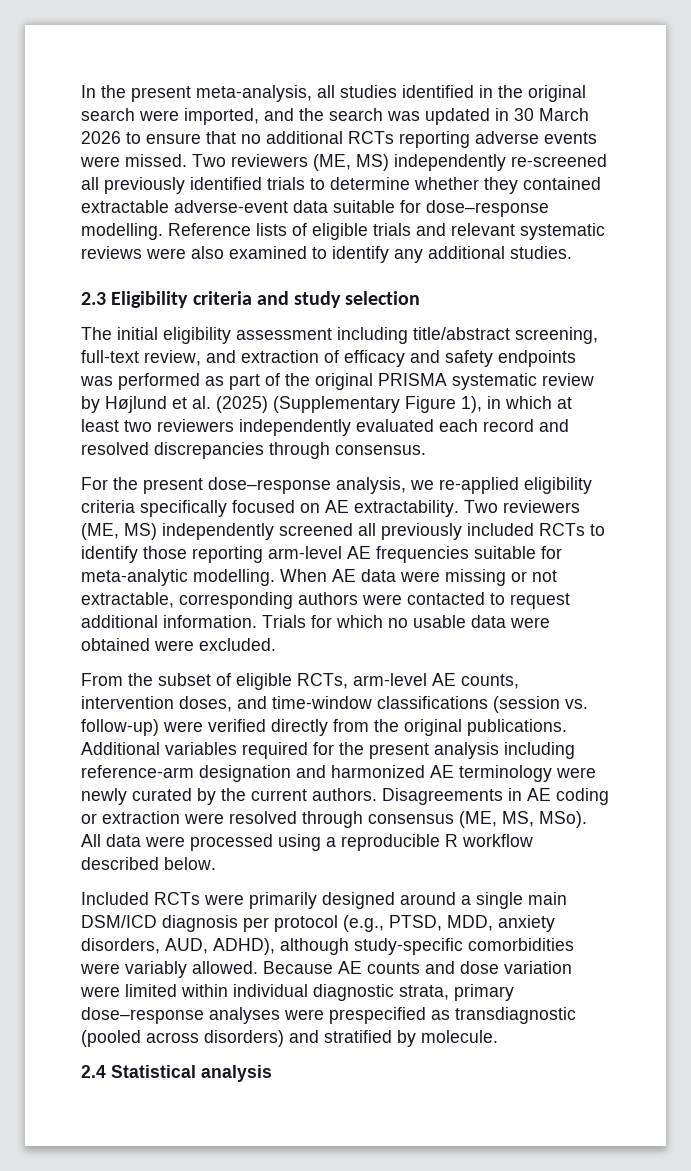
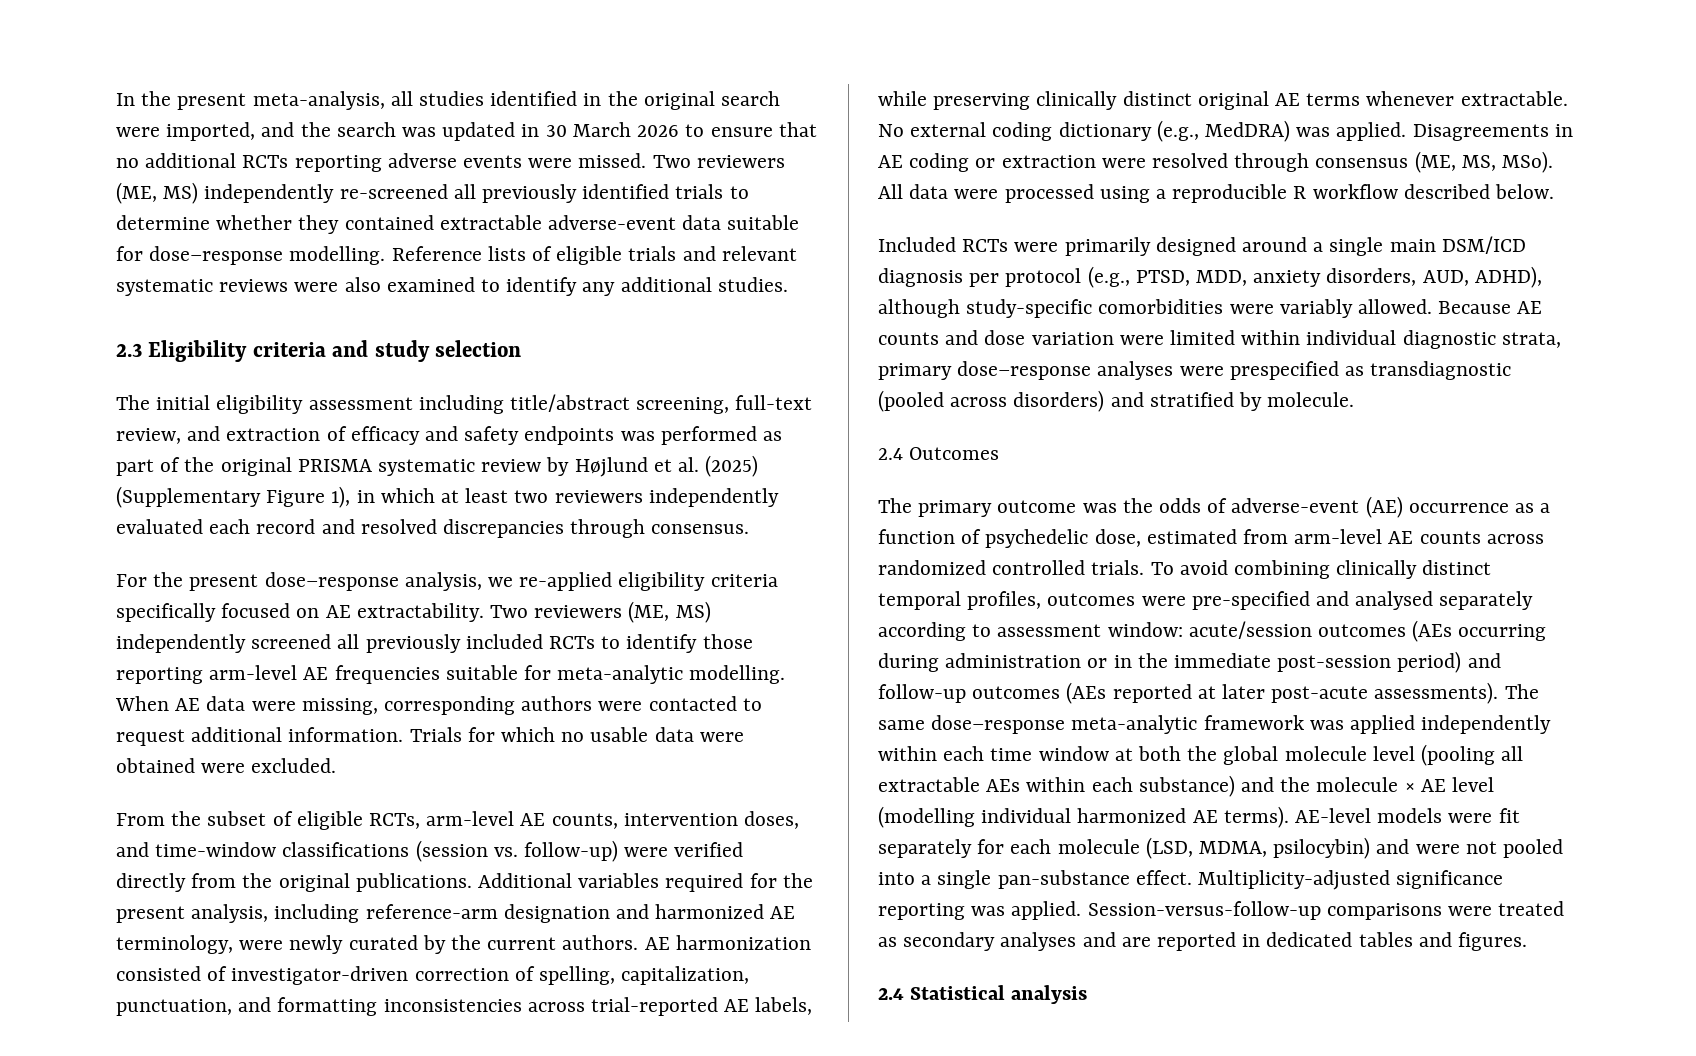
- When AE data were missing or not extractable, corresponding authors were contacted to request additional information.
+ When AE data were missing, corresponding authors were contacted to request additional information.
- Additional variables required for the present analysis including reference-arm designation and harmonized AE terminology were newly curated by the current authors.
+ Additional variables required for the present analysis, including reference-arm designation and harmonized AE terminology, were newly curated by the current authors.
+ AE harmonization consisted of investigator-driven correction of spelling, capitalization, punctuation, and formatting inconsistencies across trial-reported AE labels, while preserving clinically distinct original AE terms whenever extractable. No external coding dictionary (e.g., MedDRA) was applied.
+ 2.4 Outcomes
+ The primary outcome was the odds of adverse-event (AE) occurrence as a function of psychedelic dose, estimated from arm-level AE counts across randomized controlled trials. To avoid combining clinically distinct temporal profiles, outcomes were pre-specified and analysed separately according to assessment window: acute/session outcomes (AEs occurring during administration or in the immediate post-session period) and follow-up outcomes (AEs reported at later post-acute assessments). The same dose–response meta-analytic framework was applied independently within each time window at both the global molecule level (pooling all extractable AEs within each substance) and the molecule × AE level (modelling individual harmonized AE terms). AE-level models were fit separately for each molecule (LSD, MDMA, psilocybin) and were not pooled into a single pan-substance effect. Multiplicity-adjusted significance reporting was applied. Session-versus-follow-up comparisons were treated as secondary analyses and are reported in dedicated tables and figures.

